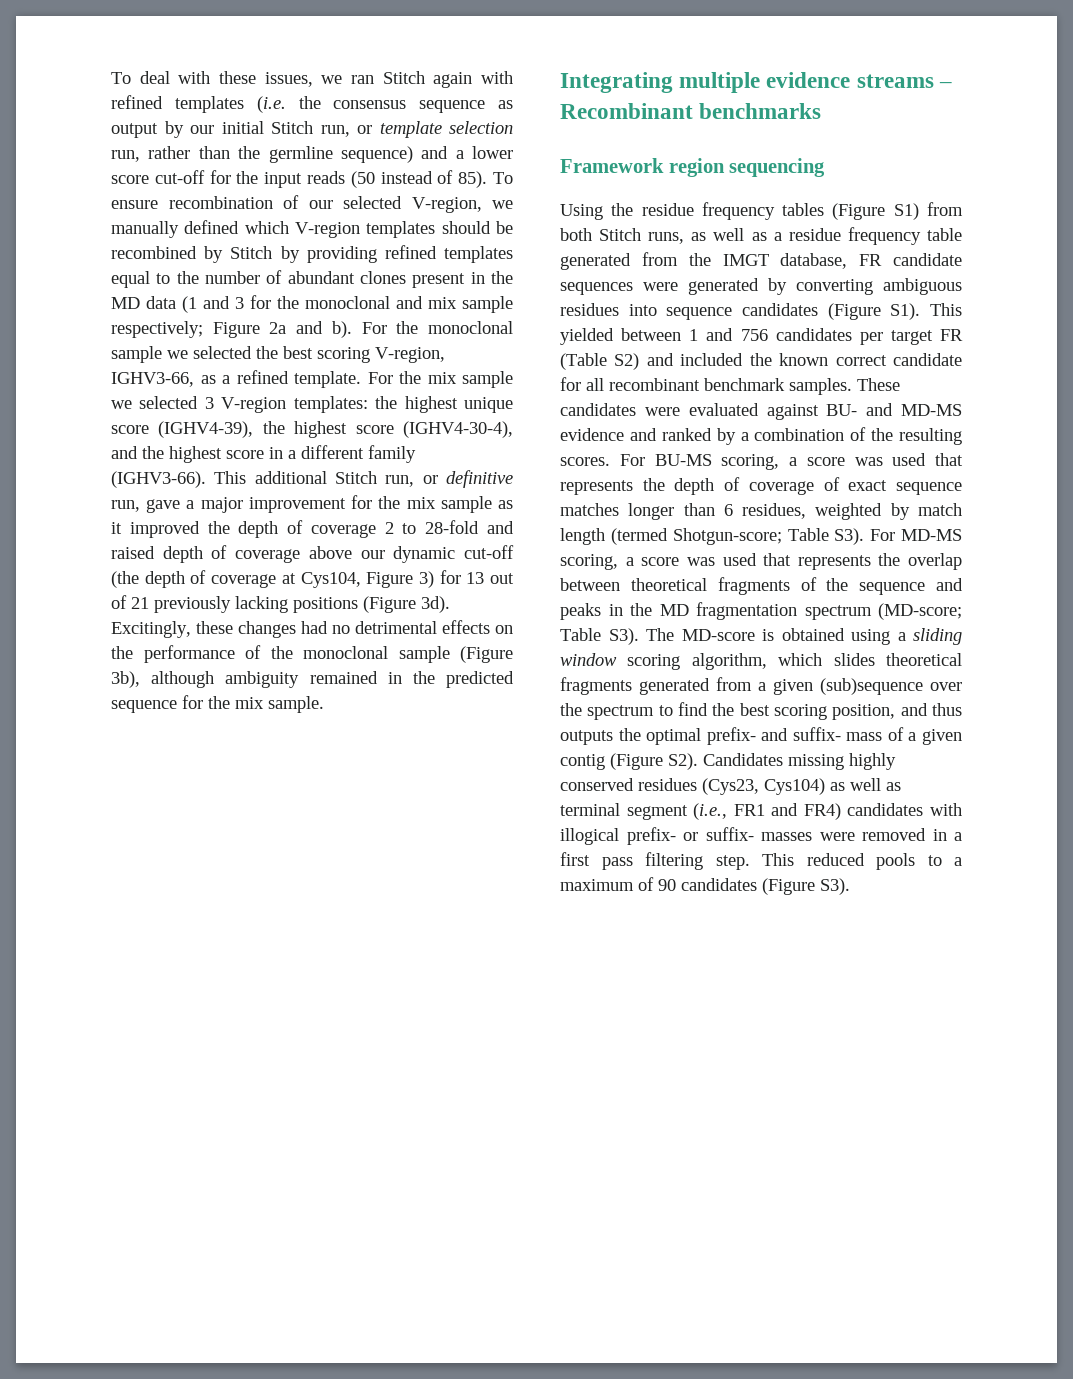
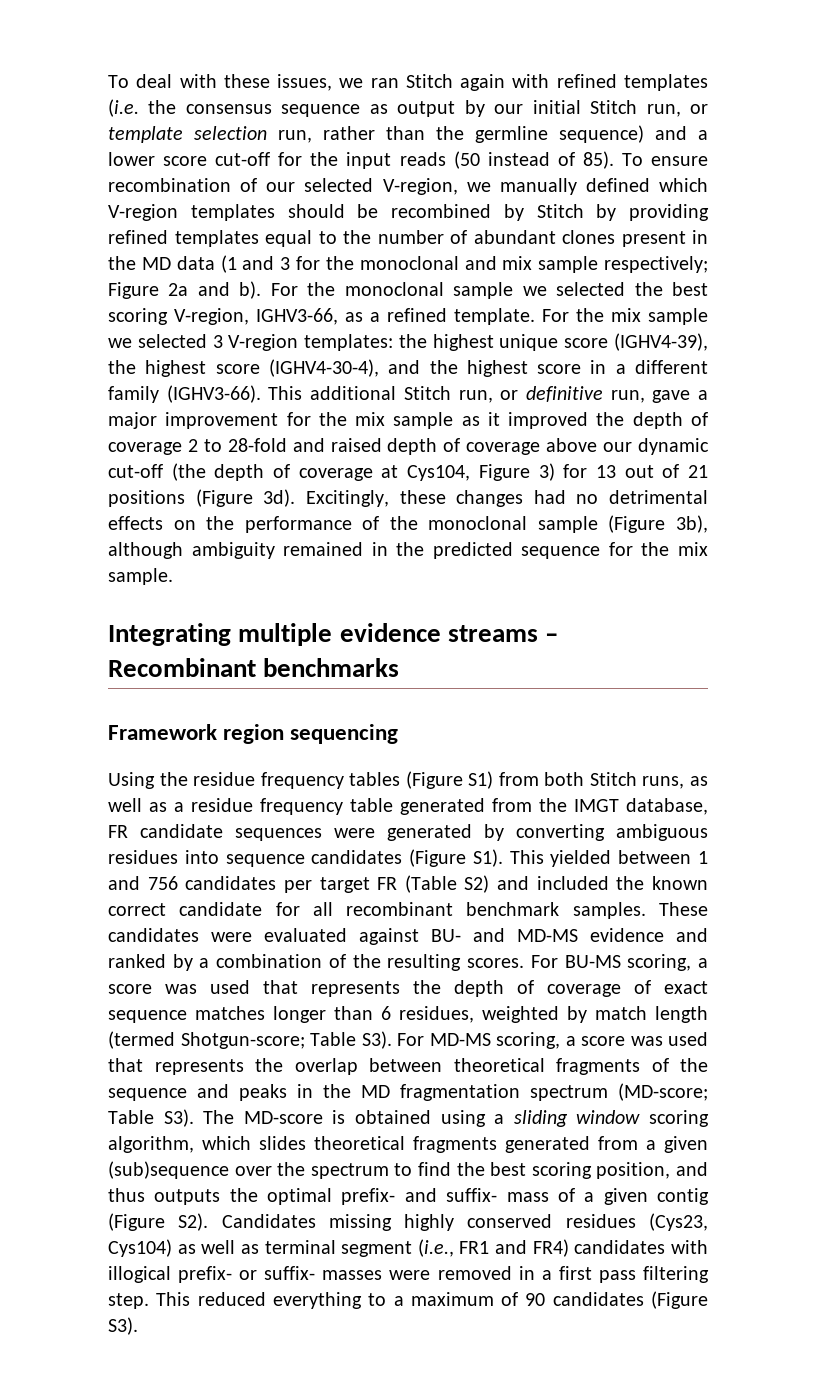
- This additional Stitch run, or definitive run, gave a major improvement for the mix sample as it improved the depth of coverage 2 to 28-fold and raised depth of coverage above our dynamic cut-off (the depth of coverage at Cys104, Figure 3) for 13 out of 21 previously lacking positions (Figure 3d).
+ This additional Stitch run, or definitive run, gave a major improvement for the mix sample as it improved the depth of coverage 2 to 28-fold and raised depth of coverage above our dynamic cut-off (the depth of coverage at Cys104, Figure 3) for 13 out of 21 positions (Figure 3d).
- This reduced pools to a maximum of 90 candidates (Figure S3).
+ This reduced everything to a maximum of 90 candidates (Figure S3).

